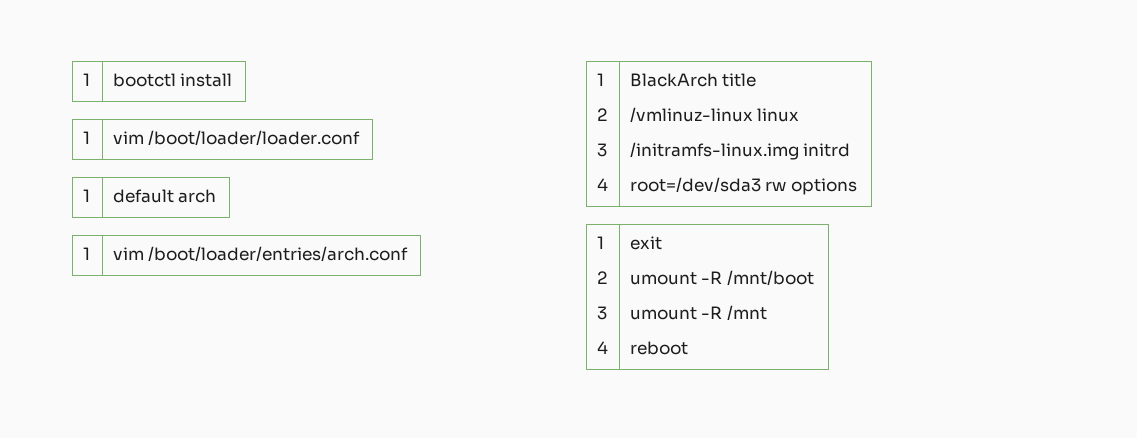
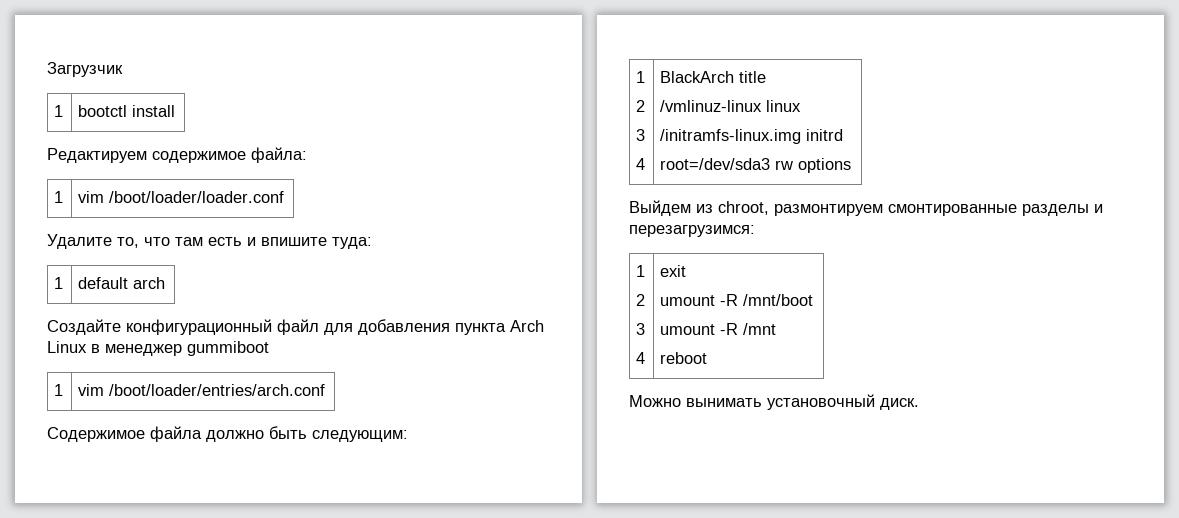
+ Загрузчик
+ Редактируем содержимое файла:
+ Удалите то, что там есть и впишите туда:
  1 | default arch
+ Создайте конфигурационный файл для добавления пункта Arch Linux в менеджер gummiboot
  1 | vim /boot/loader/entries/arch.conf
+ Содержимое файла должно быть следующим:
+ Выйдем из chroot, размонтируем смонтированные разделы и перезагрузимся:
+ Можно вынимать установочный диск.

